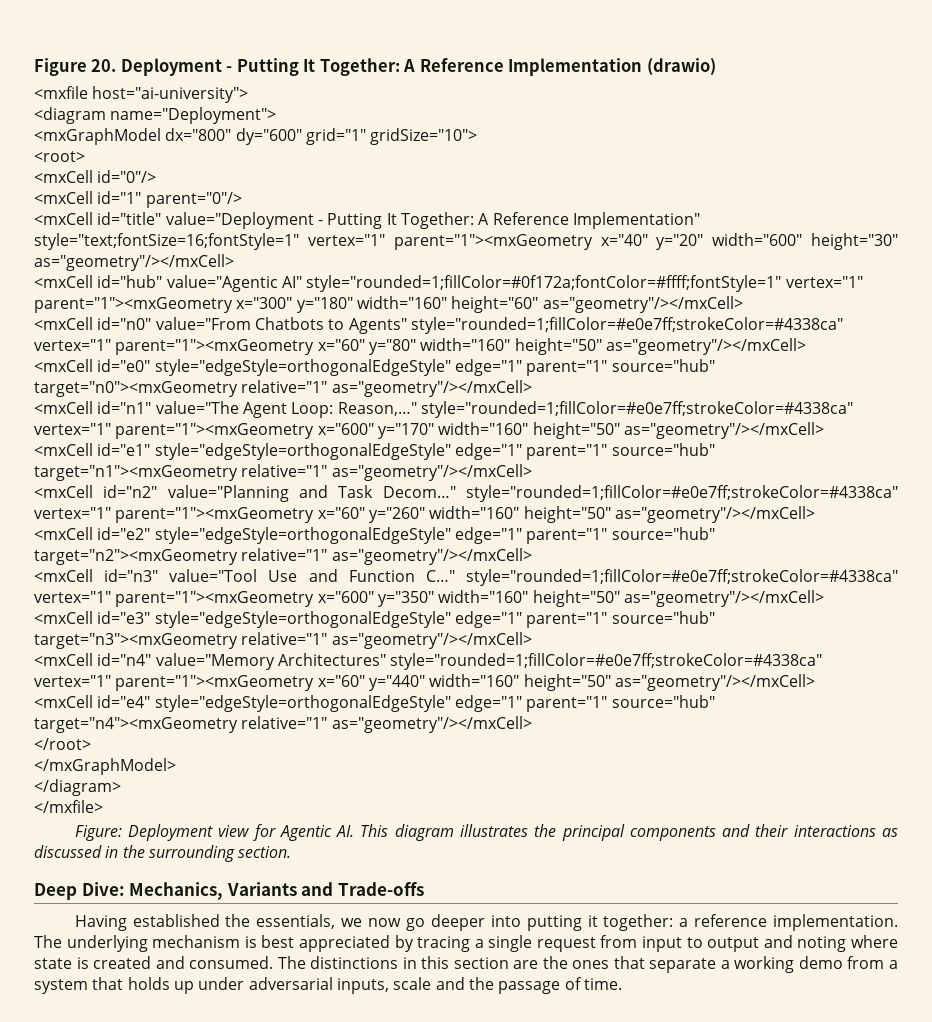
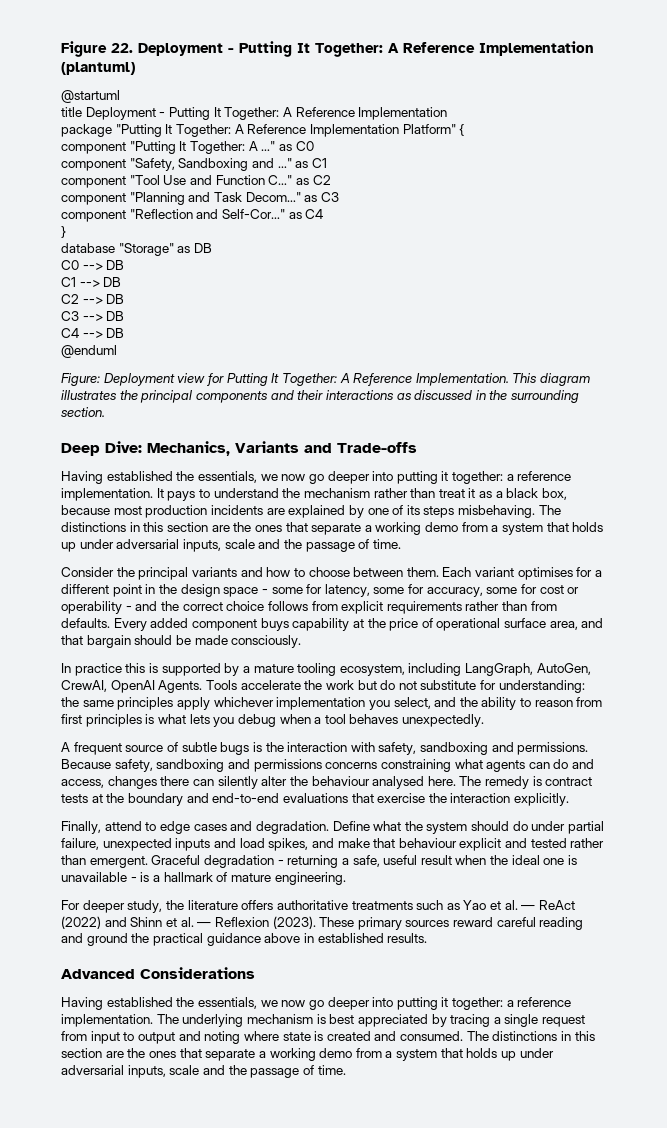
- Figure 20. Deployment - Putting It Together: A Reference Implementation (drawio)
- <mxfile host="ai-university">
- <diagram name="Deployment">
- <mxGraphModel dx="800" dy="600" grid="1" gridSize="10">
- <root>
- <mxCell id="0"/>
- <mxCell id="1" parent="0"/>
- <mxCell id="title" value="Deployment - Putting It Together: A Reference Implementation" style="text;fontSize=16;fontStyle=1" vertex="1" parent="1"><mxGeometry x="40" y="20" width="600" height="30" as="geometry"/></mxCell>
- <mxCell id="hub" value="Agentic AI" style="rounded=1;fillColor=#0f172a;fontColor=#ffff;fontStyle=1" vertex="1" parent="1"><mxGeometry x="300" y="180" width="160" height="60" as="geometry"/></mxCell>
- <mxCell id="n0" value="From Chatbots to Agents" style="rounded=1;fillColor=#e0e7ff;strokeColor=#4338ca" vertex="1" parent="1"><mxGeometry x="60" y="80" width="160" height="50" as="geometry"/></mxCell>
- <mxCell id="e0" style="edgeStyle=orthogonalEdgeStyle" edge="1" parent="1" source="hub" target="n0"><mxGeometry relative="1" as="geometry"/></mxCell>
- <mxCell id="n1" value="The Agent Loop: Reason,…" style="rounded=1;fillColor=#e0e7ff;strokeColor=#4338ca" vertex="1" parent="1"><mxGeometry x="600" y="170" width="160" height="50" as="geometry"/></mxCell>
- <mxCell id="e1" style="edgeStyle=orthogonalEdgeStyle" edge="1" parent="1" source="hub" target="n1"><mxGeometry relative="1" as="geometry"/></mxCell>
- <mxCell id="n2" value="Planning and Task Decom…" style="rounded=1;fillColor=#e0e7ff;strokeColor=#4338ca" vertex="1" parent="1"><mxGeometry x="60" y="260" width="160" height="50" as="geometry"/></mxCell>
- <mxCell id="e2" style="edgeStyle=orthogonalEdgeStyle" edge="1" parent="1" source="hub" target="n2"><mxGeometry relative="1" as="geometry"/></mxCell>
- <mxCell id="n3" value="Tool Use and Function C…" style="rounded=1;fillColor=#e0e7ff;strokeColor=#4338ca" vertex="1" parent="1"><mxGeometry x="600" y="350" width="160" height="50" as="geometry"/></mxCell>
- <mxCell id="e3" style="edgeStyle=orthogonalEdgeStyle" edge="1" parent="1" source="hub" target="n3"><mxGeometry relative="1" as="geometry"/></mxCell>
- <mxCell id="n4" value="Memory Architectures" style="rounded=1;fillColor=#e0e7ff;strokeColor=#4338ca" vertex="1" parent="1"><mxGeometry x="60" y="440" width="160" height="50" as="geometry"/></mxCell>
- <mxCell id="e4" style="edgeStyle=orthogonalEdgeStyle" edge="1" parent="1" source="hub" target="n4"><mxGeometry relative="1" as="geometry"/></mxCell>
- </root>
- </mxGraphModel>
- </diagram>
- </mxfile>
- Figure: Deployment view for Agentic AI. This diagram illustrates the principal components and their interactions as discussed in the surrounding section.
+ Figure 22. Deployment - Putting It Together: A Reference Implementation (plantuml)
+ @startuml
+ title Deployment - Putting It Together: A Reference Implementation
+ package "Putting It Together: A Reference Implementation Platform" {
+ component "Putting It Together: A …" as C0
+ component "Safety, Sandboxing and …" as C1
+ component "Tool Use and Function C…" as C2
+ component "Planning and Task Decom…" as C3
+ component "Reflection and Self-Cor…" as C4
+ }
+ database "Storage" as DB
+ C0 --> DB
+ C1 --> DB
+ C2 --> DB
+ C3 --> DB
+ C4 --> DB
+ @enduml
+ Figure: Deployment view for Putting It Together: A Reference Implementation. This diagram illustrates the principal components and their interactions as discussed in the surrounding section.
+ Having established the essentials, we now go deeper into putting it together: a reference implementation. It pays to understand the mechanism rather than treat it as a black box, because most production incidents are explained by one of its steps misbehaving. The distinctions in this section are the ones that separate a working demo from a system that holds up under adversarial inputs, scale and the passage of time.
+ Consider the principal variants and how to choose between them. Each variant optimises for a different point in the design space - some for latency, some for accuracy, some for cost or operability - and the correct choice follows from explicit requirements rather than from defaults. Every added component buys capability at the price of operational surface area, and that bargain should be made consciously.
+ In practice this is supported by a mature tooling ecosystem, including LangGraph, AutoGen, CrewAI, OpenAI Agents. Tools accelerate the work but do not substitute for understanding: the same principles apply whichever implementation you select, and the ability to reason from first principles is what lets you debug when a tool behaves unexpectedly.
+ A frequent source of subtle bugs is the interaction with safety, sandboxing and permissions. Because safety, sandboxing and permissions concerns constraining what agents can do and access, changes there can silently alter the behaviour analysed here. The remedy is contract tests at the boundary and end-to-end evaluations that exercise the interaction explicitly.
+ Finally, attend to edge cases and degradation. Define what the system should do under partial failure, unexpected inputs and load spikes, and make that behaviour explicit and tested rather than emergent. Graceful degradation - returning a safe, useful result when the ideal one is unavailable - is a hallmark of mature engineering.
+ For deeper study, the literature offers authoritative treatments such as Yao et al. — ReAct (2022) and Shinn et al. — Reflexion (2023). These primary sources reward careful reading and ground the practical guidance above in established results.
+ Advanced Considerations

